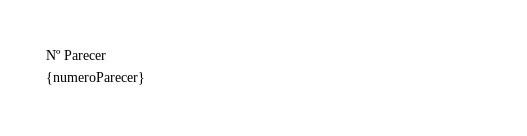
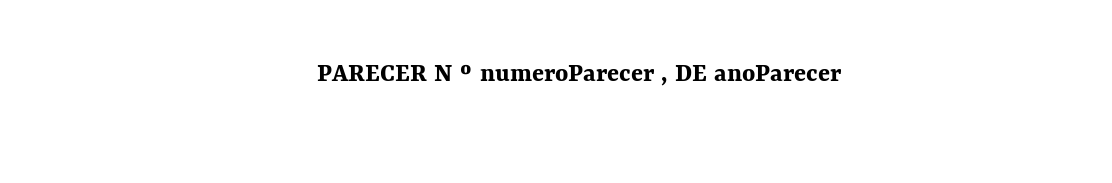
- Nº Parecer
- {numeroParecer}
+ PARECER N º numeroParecer , DE anoParecer

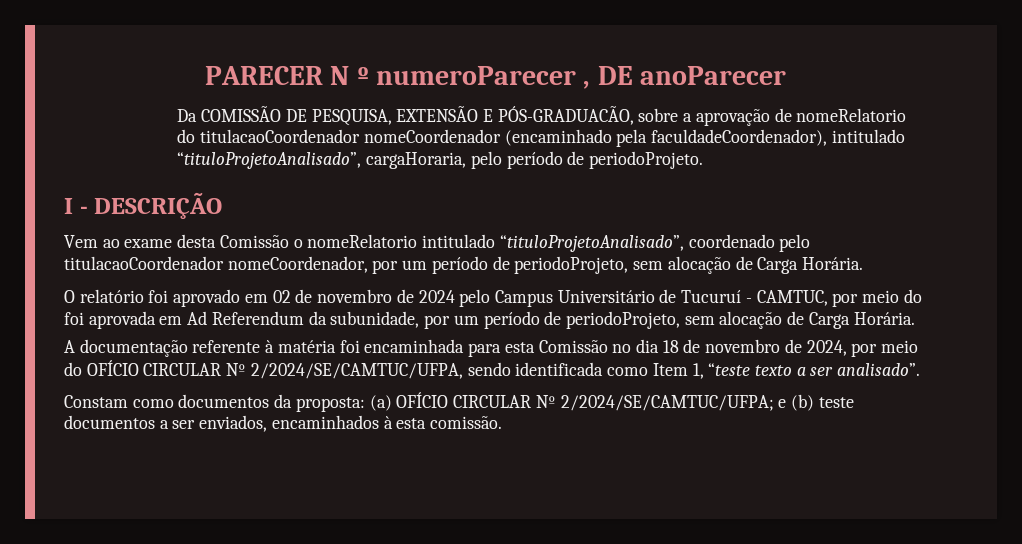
+ Da COMISSÃO DE PESQUISA, EXTENSÃO E PÓS-GRADUACÃO, sobre a aprovação de nomeRelatorio do titulacaoCoordenador nomeCoordenador (encaminhado pela faculdadeCoordenador), intitulado “tituloProjetoAnalisado”, cargaHoraria, pelo período de periodoProjeto.
+ I - DESCRIÇÃO
+ Vem ao exame desta Comissão o nomeRelatorio intitulado “tituloProjetoAnalisado”, coordenado pelo titulacaoCoordenador nomeCoordenador, por um período de periodoProjeto, sem alocação de Carga Horária.
+ O relatório foi aprovado em 02 de novembro de 2024 pelo Campus Universitário de Tucuruí - CAMTUC, por meio do foi aprovada em Ad Referendum da subunidade, por um período de periodoProjeto, sem alocação de Carga Horária.
+ A documentação referente à matéria foi encaminhada para esta Comissão no dia 18 de novembro de 2024, por meio do OFÍCIO CIRCULAR Nº 2/2024/SE/CAMTUC/UFPA, sendo identificada como Item 1, “teste texto a ser analisado”.
+ Constam como documentos da proposta: (a) OFÍCIO CIRCULAR Nº 2/2024/SE/CAMTUC/UFPA; e (b) teste documentos a ser enviados, encaminhados à esta comissão.

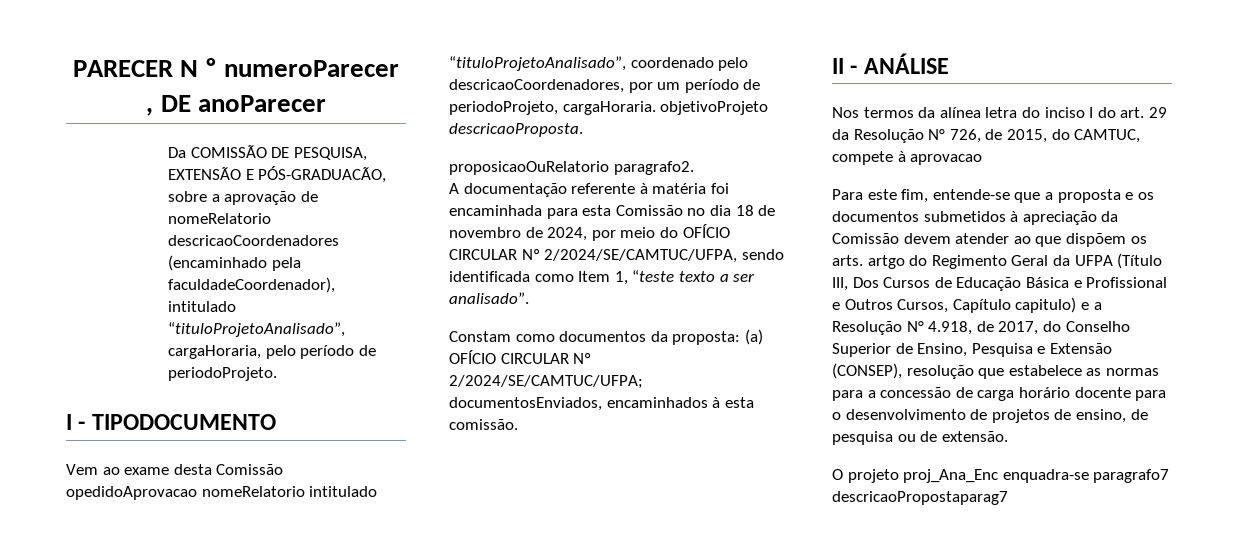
- Da COMISSÃO DE PESQUISA, EXTENSÃO E PÓS-GRADUACÃO, sobre a aprovação de nomeRelatorio do titulacaoCoordenador nomeCoordenador (encaminhado pela faculdadeCoordenador), intitulado “tituloProjetoAnalisado”, cargaHoraria, pelo período de periodoProjeto.
+ Da COMISSÃO DE PESQUISA, EXTENSÃO E PÓS-GRADUACÃO, sobre a aprovação de nomeRelatorio descricaoCoordenadores (encaminhado pela faculdadeCoordenador), intitulado “tituloProjetoAnalisado”, cargaHoraria, pelo período de periodoProjeto.
- I - DESCRIÇÃO
+ I - TIPODOCUMENTO
- Vem ao exame desta Comissão o nomeRelatorio intitulado “tituloProjetoAnalisado”, coordenado pelo titulacaoCoordenador nomeCoordenador, por um período de periodoProjeto, sem alocação de Carga Horária.
- O relatório foi aprovado em 02 de novembro de 2024 pelo Campus Universitário de Tucuruí - CAMTUC, por meio do foi aprovada em Ad Referendum da subunidade, por um período de periodoProjeto, sem alocação de Carga Horária.
+ Vem ao exame desta Comissão opedidoAprovacao nomeRelatorio intitulado “tituloProjetoAnalisado”, coordenado pelo descricaoCoordenadores, por um período de periodoProjeto, cargaHoraria. objetivoProjeto descricaoProposta.
+ proposicaoOuRelatorio paragrafo2.
- Constam como documentos da proposta: (a) OFÍCIO CIRCULAR Nº 2/2024/SE/CAMTUC/UFPA; e (b) teste documentos a ser enviados, encaminhados à esta comissão.
+ Constam como documentos da proposta: (a) OFÍCIO CIRCULAR Nº 2/2024/SE/CAMTUC/UFPA; documentosEnviados, encaminhados à esta comissão.
+ II - ANÁLISE
+ Nos termos da alínea letra do inciso I do art. 29 da Resolução N° 726, de 2015, do CAMTUC, compete à aprovacao
+ Para este fim, entende-se que a proposta e os documentos submetidos à apreciação da Comissão devem atender ao que dispõem os arts. artgo do Regimento Geral da UFPA (Título III, Dos Cursos de Educação Básica e Profissional e Outros Cursos, Capítulo capitulo) e a Resolução N° 4.918, de 2017, do Conselho Superior de Ensino, Pesquisa e Extensão (CONSEP), resolução que estabelece as normas para a concessão de carga horário docente para o desenvolvimento de projetos de ensino, de pesquisa ou de extensão.
+ O projeto proj_Ana_Enc enquadra-se paragrafo7 descricaoPropostaparag7

